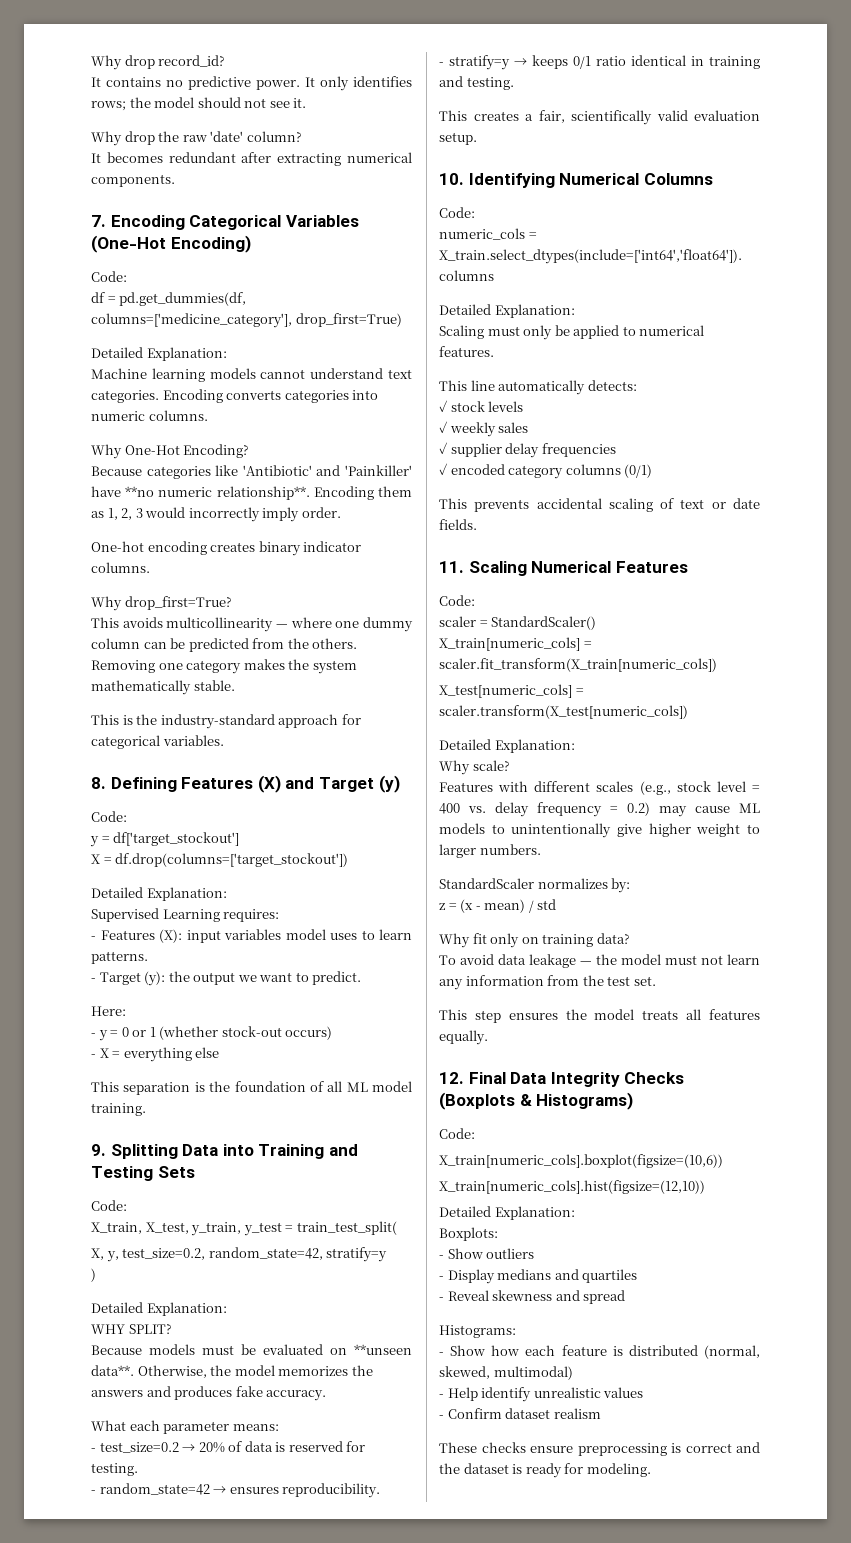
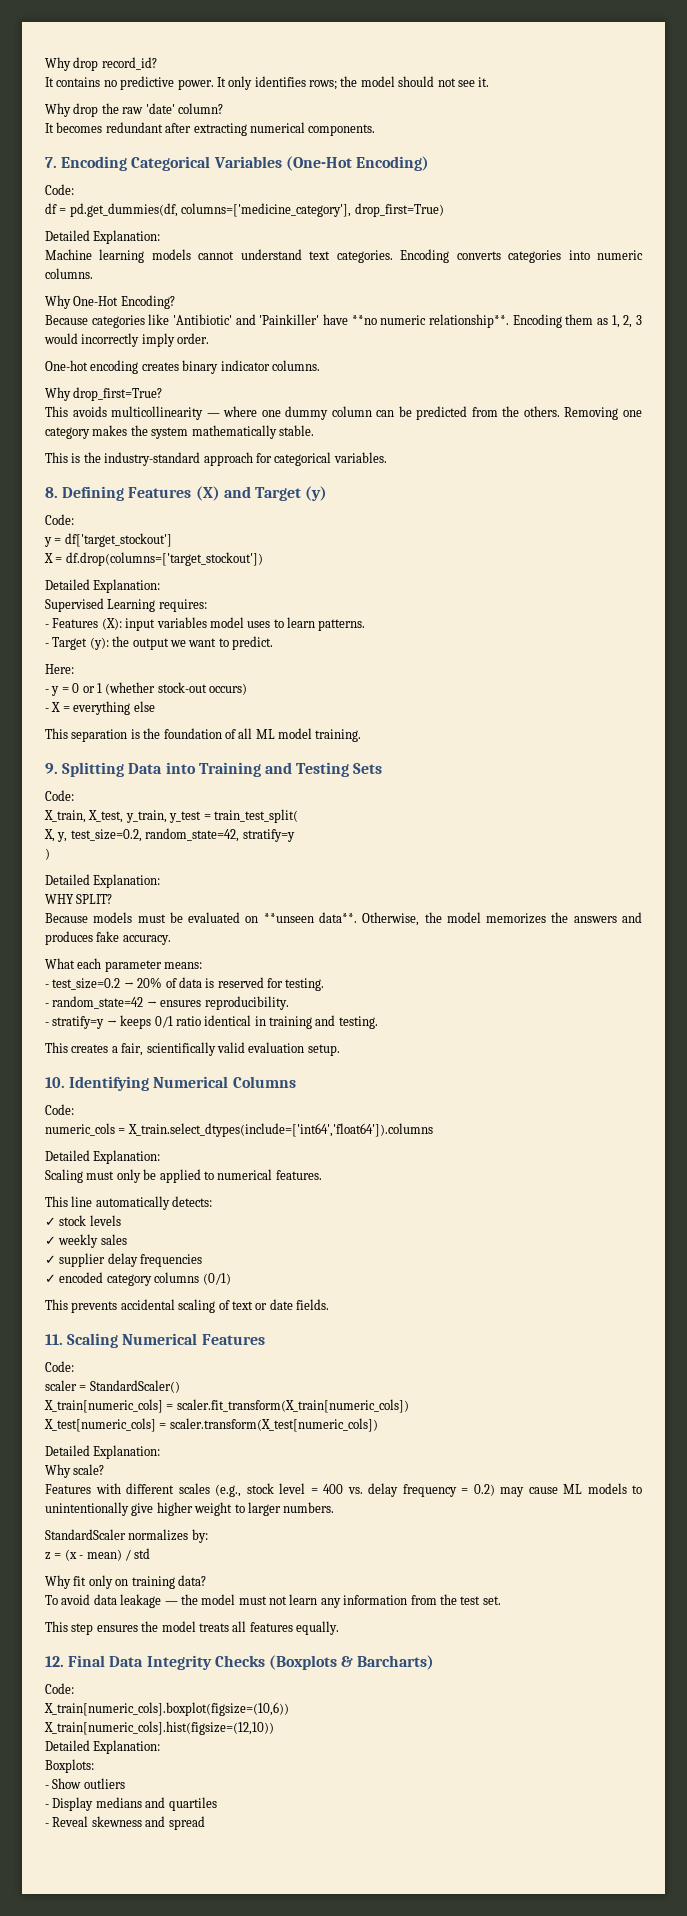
- 12. Final Data Integrity Checks (Boxplots & Histograms)
+ 12. Final Data Integrity Checks (Boxplots & Barcharts)
- Histograms:
- - Show how each feature is distributed (normal, skewed, multimodal)
- - Help identify unrealistic values
- - Confirm dataset realism
- These checks ensure preprocessing is correct and the dataset is ready for modeling.

